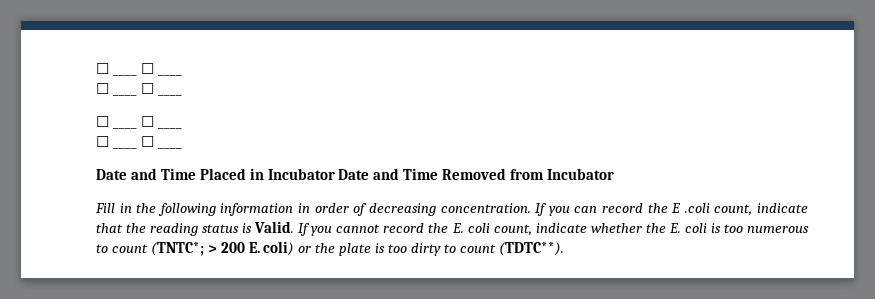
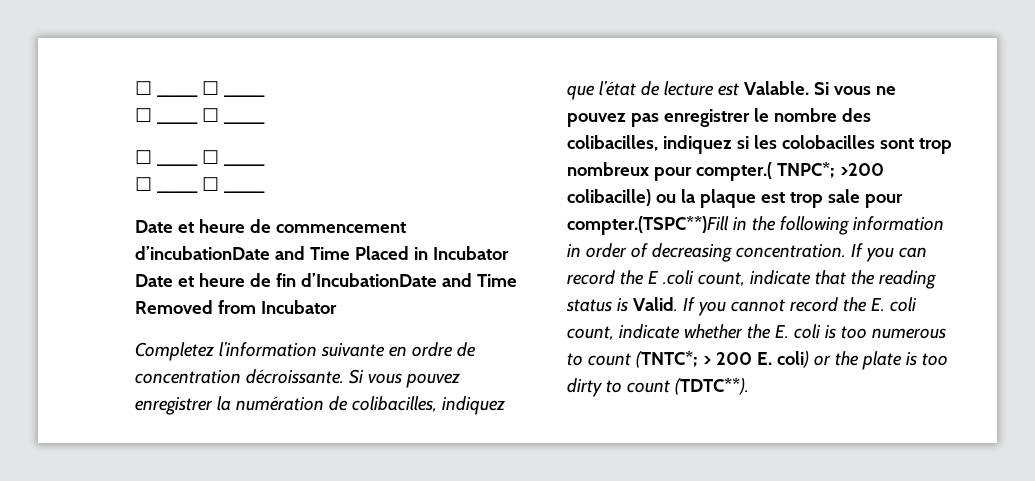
- Date and Time Placed in Incubator Date and Time Removed from Incubator
+ Date et heure de commencement d’incubationDate and Time Placed in Incubator Date et heure de fin d’IncubationDate and Time Removed from Incubator
- Fill in the following information in order of decreasing concentration.
+ Completez l’information suivante en ordre de concentration décroissante. Si vous pouvez enregistrer la numération de colibacilles, indiquez que l’état de lecture est Valable. Si vous ne pouvez pas enregistrer le nombre des colibacilles, indiquez si les colobacilles sont trop nombreux pour compter.( TNPC*; >200 colibacille) ou la plaque est trop sale pour compter.(TSPC**)Fill in the following information in order of decreasing concentration.

